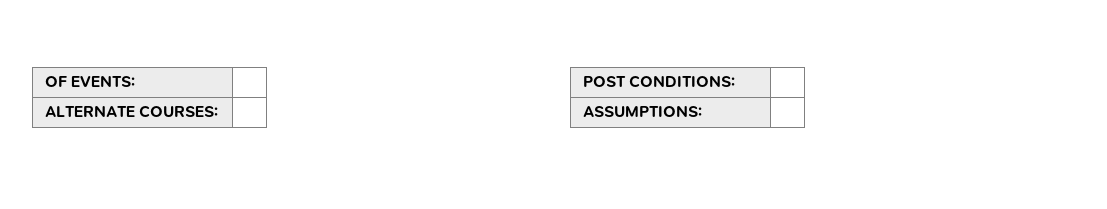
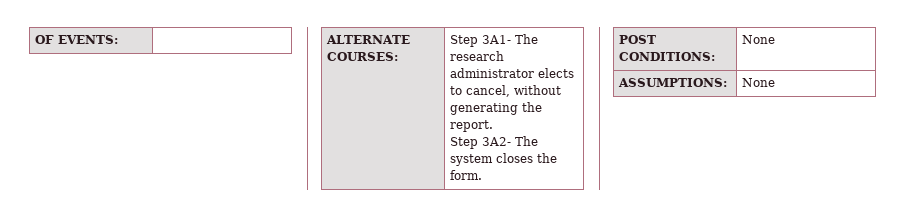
- ALTERNATE COURSES: |
+ ALTERNATE COURSES: | Step 3A1- The research administrator elects to cancel, without generating the report.
+ Step 3A2- The system closes the form.
- POST CONDITIONS: |
+ POST CONDITIONS: | None
- ASSUMPTIONS: |
+ ASSUMPTIONS: | None

